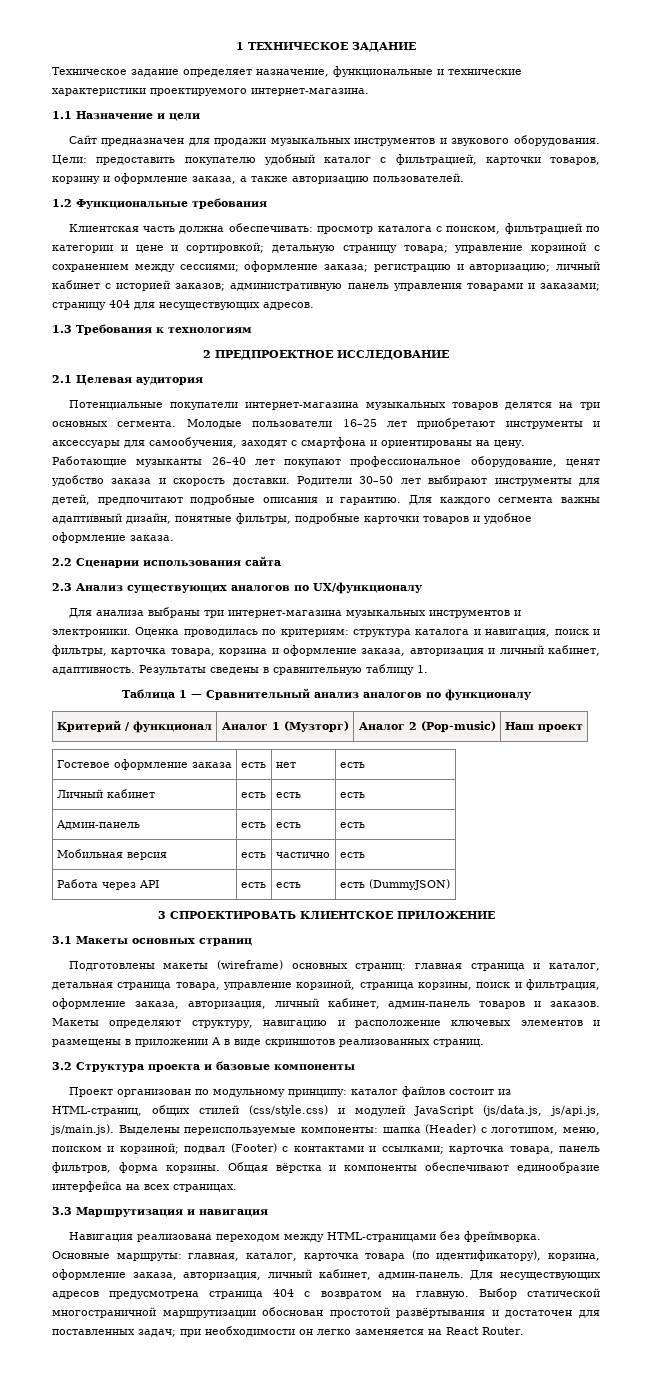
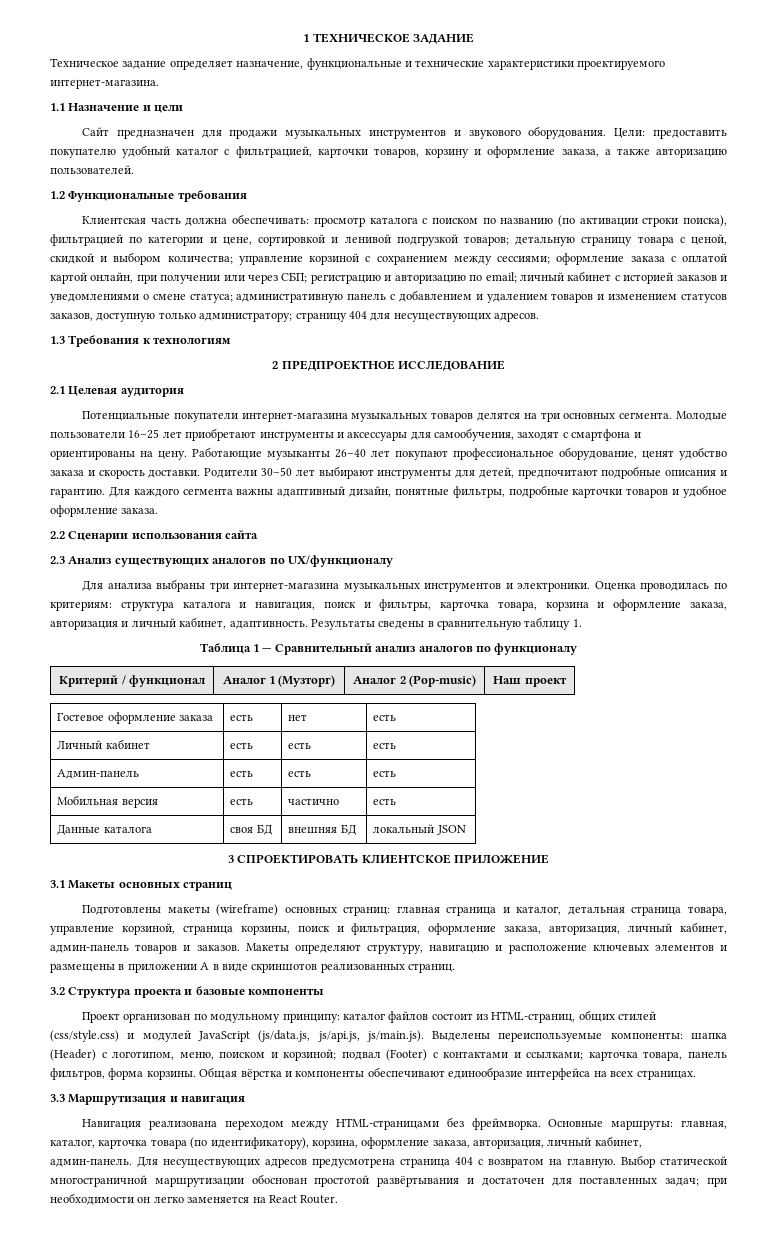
- Клиентская часть должна обеспечивать: просмотр каталога с поиском, фильтрацией по категории и цене и сортировкой; детальную страницу товара; управление корзиной с сохранением между сессиями; оформление заказа; регистрацию и авторизацию; личный кабинет с историей заказов; административную панель управления товарами и заказами; страницу 404 для несуществующих адресов.
+ Клиентская часть должна обеспечивать: просмотр каталога с поиском по названию (по активации строки поиска), фильтрацией по категории и цене, сортировкой и ленивой подгрузкой товаров; детальную страницу товара с ценой, скидкой и выбором количества; управление корзиной с сохранением между сессиями; оформление заказа с оплатой картой онлайн, при получении или через СБП; регистрацию и авторизацию по email; личный кабинет с историей заказов и уведомлениями о смене статуса; административную панель с добавлением и удалением товаров и изменением статусов заказов, доступную только администратору; страницу 404 для несуществующих адресов.
- Работа через API | есть | есть | есть (DummyJSON)
+ Данные каталога | своя БД | внешняя БД | локальный JSON

